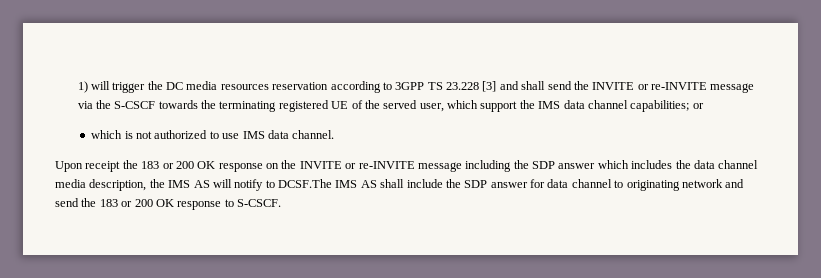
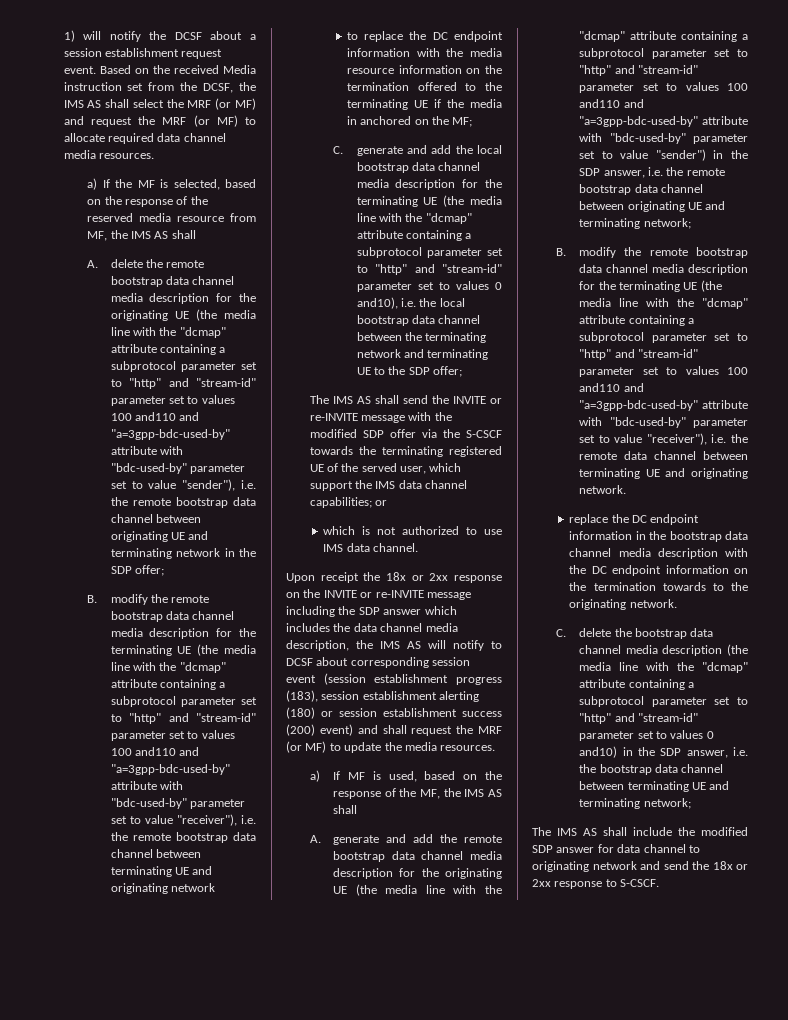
- 1) will trigger the DC media resources reservation according to 3GPP TS 23.228 [3] and shall send the INVITE or re-INVITE message via the S-CSCF towards the terminating registered UE of the served user, which support the IMS data channel capabilities; or
+ 1) will notify the DCSF about a session establishment request event. Based on the received Media instruction set from the DCSF, the IMS AS shall select the MRF (or MF) and request the MRF (or MF) to allocate required data channel media resources.
+ a) If the MF is selected, based on the response of the reserved media resource from MF, the IMS AS shall
+ A. delete the remote bootstrap data channel media description for the originating UE (the media line with the "dcmap" attribute containing a subprotocol parameter set to "http" and "stream-id" parameter set to values 100 and110 and "a=3gpp-bdc-used-by" attribute with "bdc-used-by" parameter set to value "sender"), i.e. the remote bootstrap data channel between originating UE and terminating network in the SDP offer;
+ B. modify the remote bootstrap data channel media description for the terminating UE (the media line with the "dcmap" attribute containing a subprotocol parameter set to "http" and "stream-id" parameter set to values 100 and110 and "a=3gpp-bdc-used-by" attribute with "bdc-used-by" parameter set to value "receiver"), i.e. the remote bootstrap data channel between terminating UE and originating network
+ to replace the DC endpoint information with the media resource information on the termination offered to the terminating UE if the media in anchored on the MF;
+ C. generate and add the local bootstrap data channel media description for the terminating UE (the media line with the "dcmap" attribute containing a subprotocol parameter set to "http" and "stream-id" parameter set to values 0 and10), i.e. the local bootstrap data channel between the terminating network and terminating UE to the SDP offer;
+ The IMS AS shall send the INVITE or re-INVITE message with the modified SDP offer via the S-CSCF towards the terminating registered UE of the served user, which support the IMS data channel capabilities; or
- Upon receipt the 183 or 200 OK response on the INVITE or re-INVITE message including the SDP answer which includes the data channel media description, the IMS AS will notify to DCSF.The IMS AS shall include the SDP answer for data channel to originating network and send the 183 or 200 OK response to S-CSCF.
+ Upon receipt the 18x or 2xx response on the INVITE or re-INVITE message including the SDP answer which includes the data channel media description, the IMS AS will notify to DCSF about corresponding session event (session establishment progress (183), session establishment alerting (180) or session establishment success (200) event) and shall request the MRF (or MF) to update the media resources.
+ a) If MF is used, based on the response of the MF, the IMS AS shall
+ A. generate and add the remote bootstrap data channel media description for the originating UE (the media line with the "dcmap" attribute containing a subprotocol parameter set to "http" and "stream-id" parameter set to values 100 and110 and "a=3gpp-bdc-used-by" attribute with "bdc-used-by" parameter set to value "sender") in the SDP answer, i.e. the remote bootstrap data channel between originating UE and terminating network;
+ B. modify the remote bootstrap data channel media description for the terminating UE (the media line with the "dcmap" attribute containing a subprotocol parameter set to "http" and "stream-id" parameter set to values 100 and110 and "a=3gpp-bdc-used-by" attribute with "bdc-used-by" parameter set to value "receiver"), i.e. the remote data channel between terminating UE and originating network.
+ replace the DC endpoint information in the bootstrap data channel media description with the DC endpoint information on the termination towards to the originating network.
+ C. delete the bootstrap data channel media description (the media line with the "dcmap" attribute containing a subprotocol parameter set to "http" and "stream-id" parameter set to values 0 and10) in the SDP answer, i.e. the bootstrap data channel between terminating UE and terminating network;
+ The IMS AS shall include the modified SDP answer for data channel to originating network and send the 18x or 2xx response to S-CSCF.

